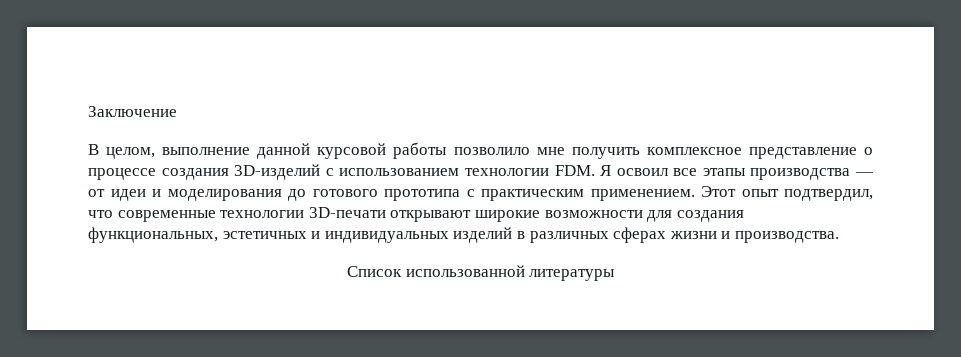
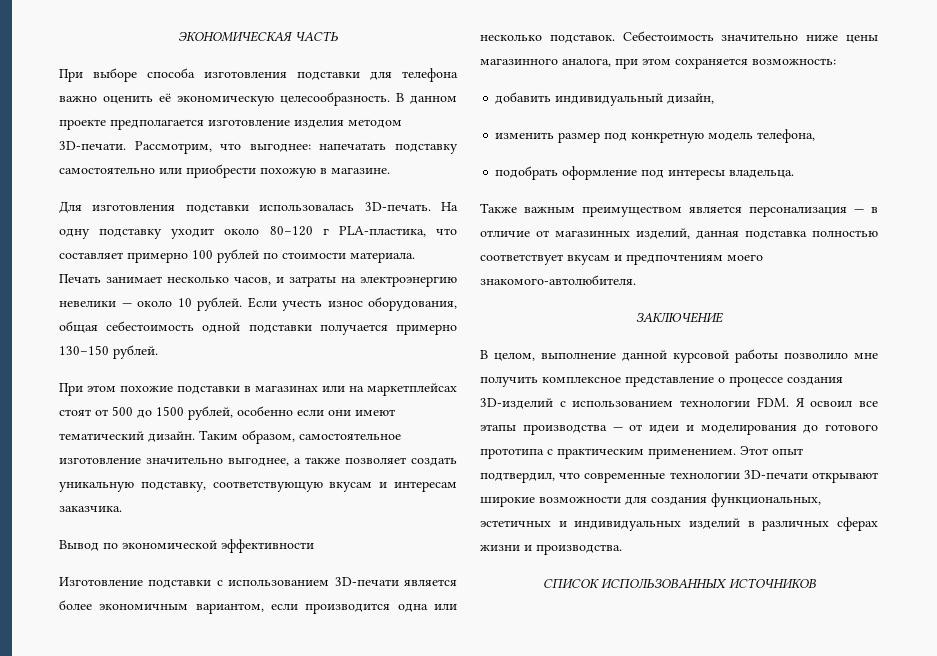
- Заключение
+ ЭКОНОМИЧЕСКАЯ ЧАСТЬ
+ При выборе способа изготовления подставки для телефона важно оценить её экономическую целесообразность. В данном проекте предполагается изготовление изделия методом 3D-печати. Рассмотрим, что выгоднее: напечатать подставку самостоятельно или приобрести похожую в магазине.
+ Для изготовления подставки использовалась 3D-печать. На одну подставку уходит около 80–120 г PLA-пластика, что составляет примерно 100 рублей по стоимости материала. Печать занимает несколько часов, и затраты на электроэнергию невелики — около 10 рублей. Если учесть износ оборудования, общая себестоимость одной подставки получается примерно 130–150 рублей.
+ При этом похожие подставки в магазинах или на маркетплейсах стоят от 500 до 1500 рублей, особенно если они имеют тематический дизайн. Таким образом, самостоятельное изготовление значительно выгоднее, а также позволяет создать уникальную подставку, соответствующую вкусам и интересам заказчика.
+ Вывод по экономической эффективности
+ Изготовление подставки с использованием 3D-печати является более экономичным вариантом, если производится одна или несколько подставок. Себестоимость значительно ниже цены магазинного аналога, при этом сохраняется возможность:
+ добавить индивидуальный дизайн,
+ изменить размер под конкретную модель телефона,
+ подобрать оформление под интересы владельца.
+ Также важным преимуществом является персонализация — в отличие от магазинных изделий, данная подставка полностью соответствует вкусам и предпочтениям моего знакомого-автолюбителя.
+ ЗАКЛЮЧЕНИЕ
- Список использованной литературы
+ СПИСОК ИСПОЛЬЗОВАННЫХ ИСТОЧНИКОВ

